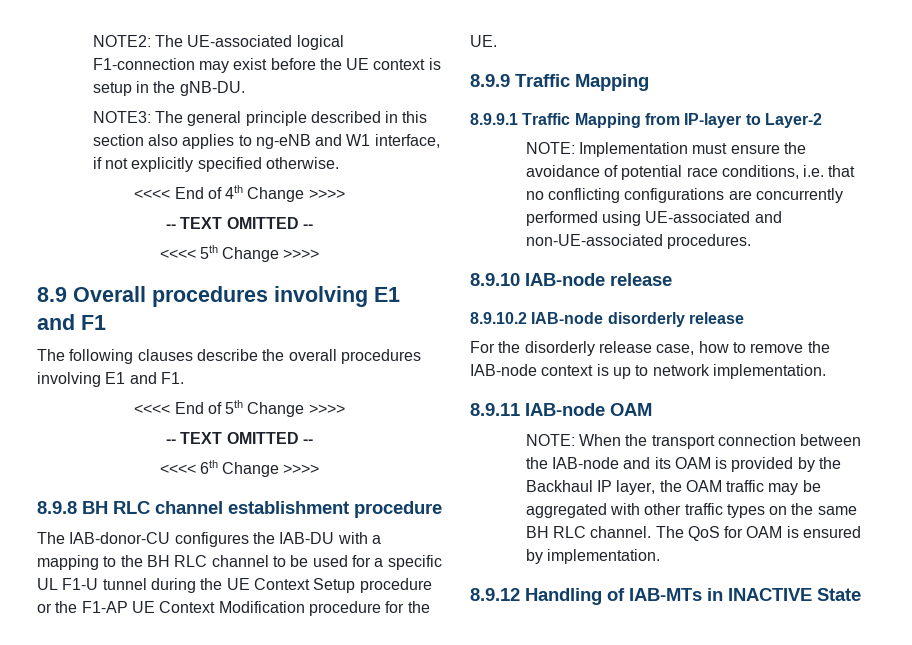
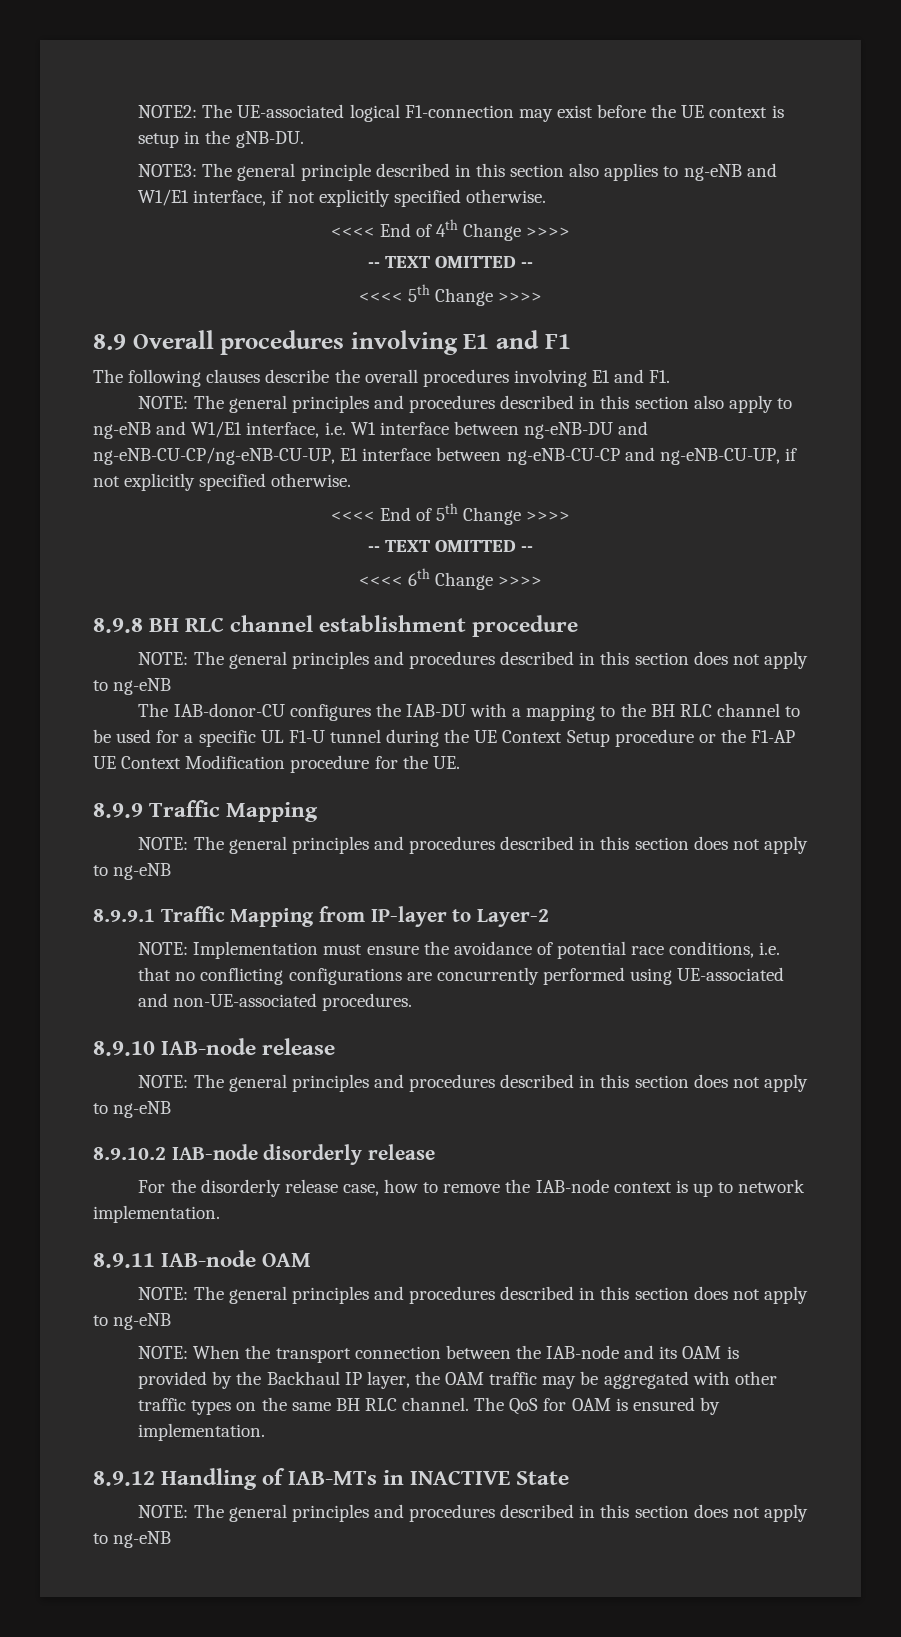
- NOTE3: The general principle described in this section also applies to ng-eNB and W1 interface, if not explicitly specified otherwise.
+ NOTE3: The general principle described in this section also applies to ng-eNB and W1/E1 interface, if not explicitly specified otherwise.
+ NOTE: The general principles and procedures described in this section also apply to ng-eNB and W1/E1 interface, i.e. W1 interface between ng-eNB-DU and ng-eNB-CU-CP/ng-eNB-CU-UP, E1 interface between ng-eNB-CU-CP and ng-eNB-CU-UP, if not explicitly specified otherwise.
  8.9.8 BH RLC channel establishment procedure
+ NOTE: The general principles and procedures described in this section does not apply to ng-eNB
  8.9.9 Traffic Mapping
+ NOTE: The general principles and procedures described in this section does not apply to ng-eNB
  8.9.10 IAB-node release
+ NOTE: The general principles and procedures described in this section does not apply to ng-eNB
  8.9.11 IAB-node OAM
+ NOTE: The general principles and procedures described in this section does not apply to ng-eNB
  8.9.12 Handling of IAB-MTs in INACTIVE State
+ NOTE: The general principles and procedures described in this section does not apply to ng-eNB

